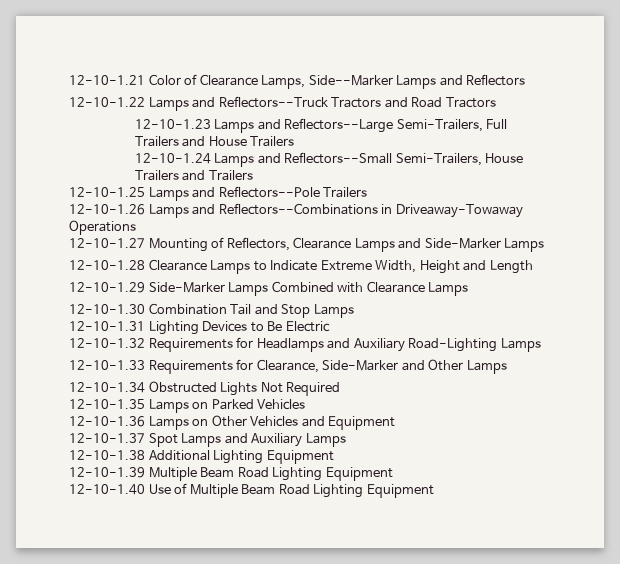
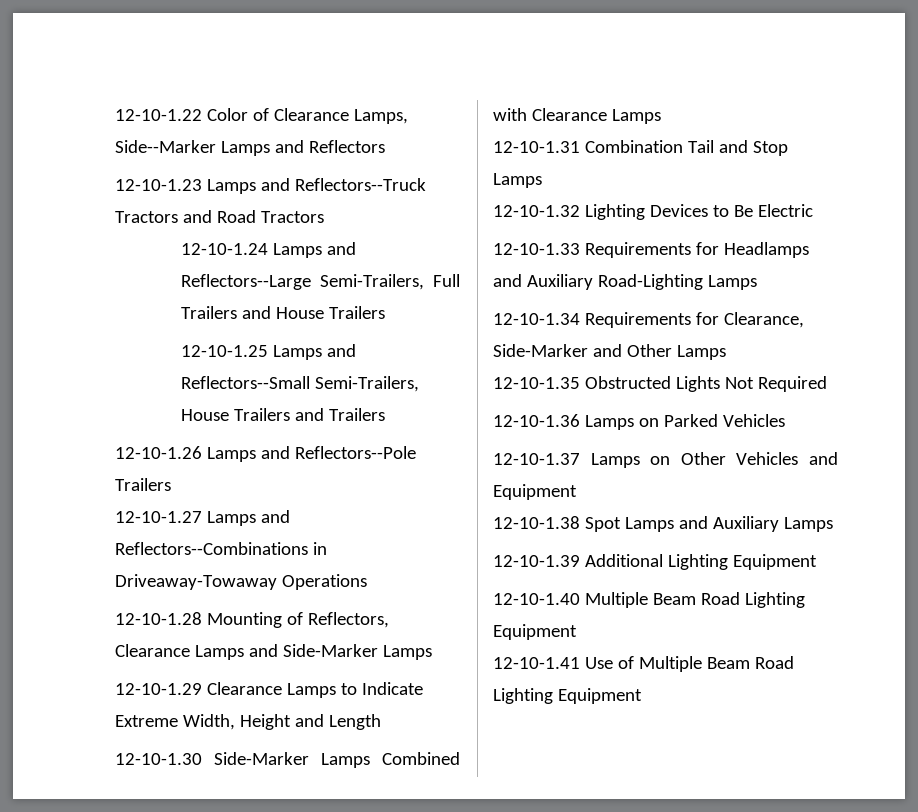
- 12-10-1.21 Color of Clearance Lamps, Side--Marker Lamps and Reflectors
+ 12-10-1.22 Color of Clearance Lamps, Side--Marker Lamps and Reflectors
- 12-10-1.22 Lamps and Reflectors--Truck Tractors and Road Tractors
+ 12-10-1.23 Lamps and Reflectors--Truck Tractors and Road Tractors
- 12-10-1.23 Lamps and Reflectors--Large Semi-Trailers, Full Trailers and House Trailers
+ 12-10-1.24 Lamps and Reflectors--Large Semi-Trailers, Full Trailers and House Trailers
- 12-10-1.24 Lamps and Reflectors--Small Semi-Trailers, House Trailers and Trailers
+ 12-10-1.25 Lamps and Reflectors--Small Semi-Trailers, House Trailers and Trailers
- 12-10-1.25 Lamps and Reflectors--Pole Trailers
+ 12-10-1.26 Lamps and Reflectors--Pole Trailers
- 12-10-1.26 Lamps and Reflectors--Combinations in Driveaway-Towaway Operations
+ 12-10-1.27 Lamps and Reflectors--Combinations in Driveaway-Towaway Operations
- 12-10-1.27 Mounting of Reflectors, Clearance Lamps and Side-Marker Lamps
+ 12-10-1.28 Mounting of Reflectors, Clearance Lamps and Side-Marker Lamps
- 12-10-1.28 Clearance Lamps to Indicate Extreme Width, Height and Length
+ 12-10-1.29 Clearance Lamps to Indicate Extreme Width, Height and Length
- 12-10-1.29 Side-Marker Lamps Combined with Clearance Lamps
+ 12-10-1.30 Side-Marker Lamps Combined with Clearance Lamps
- 12-10-1.30 Combination Tail and Stop Lamps
+ 12-10-1.31 Combination Tail and Stop Lamps
- 12-10-1.31 Lighting Devices to Be Electric
+ 12-10-1.32 Lighting Devices to Be Electric
- 12-10-1.32 Requirements for Headlamps and Auxiliary Road-Lighting Lamps
+ 12-10-1.33 Requirements for Headlamps and Auxiliary Road-Lighting Lamps
- 12-10-1.33 Requirements for Clearance, Side-Marker and Other Lamps
+ 12-10-1.34 Requirements for Clearance, Side-Marker and Other Lamps
- 12-10-1.34 Obstructed Lights Not Required
+ 12-10-1.35 Obstructed Lights Not Required
- 12-10-1.35 Lamps on Parked Vehicles
+ 12-10-1.36 Lamps on Parked Vehicles
- 12-10-1.36 Lamps on Other Vehicles and Equipment
+ 12-10-1.37 Lamps on Other Vehicles and Equipment
- 12-10-1.37 Spot Lamps and Auxiliary Lamps
+ 12-10-1.38 Spot Lamps and Auxiliary Lamps
- 12-10-1.38 Additional Lighting Equipment
+ 12-10-1.39 Additional Lighting Equipment
- 12-10-1.39 Multiple Beam Road Lighting Equipment
+ 12-10-1.40 Multiple Beam Road Lighting Equipment
- 12-10-1.40 Use of Multiple Beam Road Lighting Equipment
+ 12-10-1.41 Use of Multiple Beam Road Lighting Equipment

